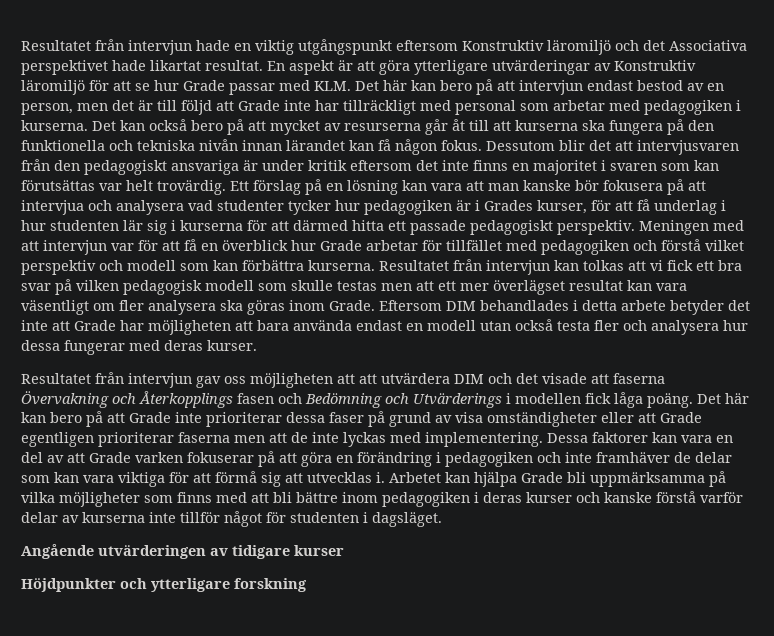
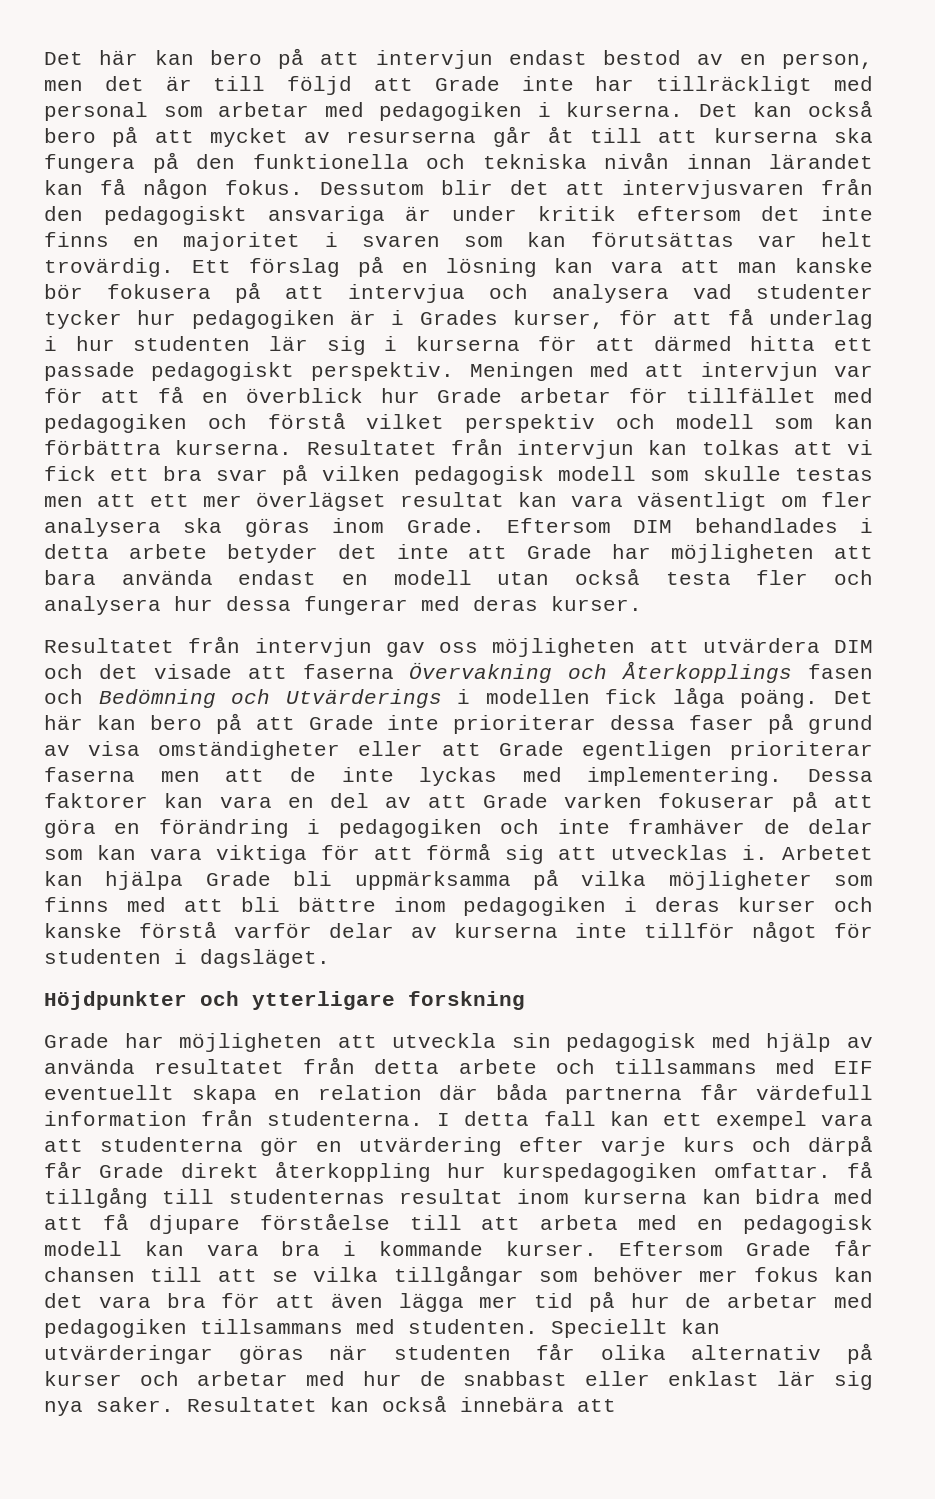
- Resultatet från intervjun hade en viktig utgångspunkt eftersom Konstruktiv läromiljö och det Associativa perspektivet hade likartat resultat. En aspekt är att göra ytterligare utvärderingar av Konstruktiv läromiljö för att se hur Grade passar med KLM. Det här kan bero på att intervjun endast bestod av en person, men det är till följd att Grade inte har tillräckligt med personal som arbetar med pedagogiken i kurserna.
+ Det här kan bero på att intervjun endast bestod av en person, men det är till följd att Grade inte har tillräckligt med personal som arbetar med pedagogiken i kurserna.
- Resultatet från intervjun gav oss möjligheten att att utvärdera DIM och det visade att faserna Övervakning och Återkopplings fasen och Bedömning och Utvärderings i modellen fick låga poäng.
+ Resultatet från intervjun gav oss möjligheten att utvärdera DIM och det visade att faserna Övervakning och Återkopplings fasen och Bedömning och Utvärderings i modellen fick låga poäng.
- Angående utvärderingen av tidigare kurser
+ Grade har möjligheten att utveckla sin pedagogisk med hjälp av använda resultatet från detta arbete och tillsammans med EIF eventuellt skapa en relation där båda partnerna får värdefull information från studenterna. I detta fall kan ett exempel vara att studenterna gör en utvärdering efter varje kurs och därpå får Grade direkt återkoppling hur kurspedagogiken omfattar. få tillgång till studenternas resultat inom kurserna kan bidra med att få djupare förståelse till att arbeta med en pedagogisk modell kan vara bra i kommande kurser. Eftersom Grade får chansen till att se vilka tillgångar som behöver mer fokus kan det vara bra för att även lägga mer tid på hur de arbetar med pedagogiken tillsammans med studenten. Speciellt kan utvärderingar göras när studenten får olika alternativ på kurser och arbetar med hur de snabbast eller enklast lär sig nya saker. Resultatet kan också innebära att

